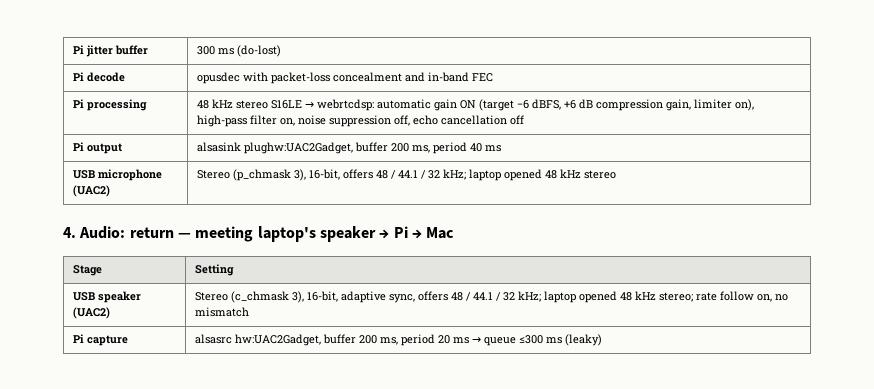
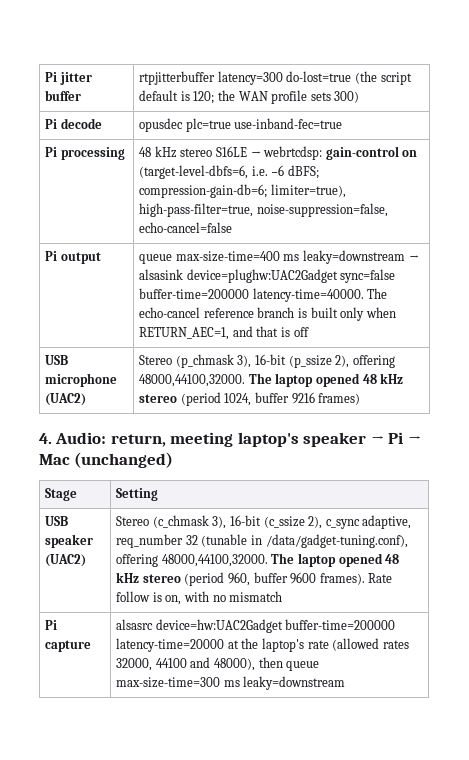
- Pi jitter buffer | 300 ms (do-lost)
- Pi decode | opusdec with packet-loss concealment and in-band FEC
+ Pi jitter buffer | rtpjitterbuffer latency=300 do-lost=true (the script default is 120; the WAN profile sets 300)
+ Pi decode | opusdec plc=true use-inband-fec=true
- Pi processing | 48 kHz stereo S16LE → webrtcdsp: automatic gain ON (target −6 dBFS, +6 dB compression gain, limiter on), high-pass filter on, noise suppression off, echo cancellation off
- Pi output | alsasink plughw:UAC2Gadget, buffer 200 ms, period 40 ms
+ Pi processing | 48 kHz stereo S16LE → webrtcdsp: gain-control on (target-level-dbfs=6, i.e. −6 dBFS; compression-gain-db=6; limiter=true), high-pass-filter=true, noise-suppression=false, echo-cancel=false
+ Pi output | queue max-size-time=400 ms leaky=downstream → alsasink device=plughw:UAC2Gadget sync=false buffer-time=200000 latency-time=40000. The echo-cancel reference branch is built only when RETURN_AEC=1, and that is off
- USB microphone (UAC2) | Stereo (p_chmask 3), 16-bit, offers 48 / 44.1 / 32 kHz; laptop opened 48 kHz stereo
+ USB microphone (UAC2) | Stereo (p_chmask 3), 16-bit (p_ssize 2), offering 48000,44100,32000. The laptop opened 48 kHz stereo (period 1024, buffer 9216 frames)
- 4. Audio: return — meeting laptop's speaker → Pi → Mac
+ 4. Audio: return, meeting laptop's speaker → Pi → Mac (unchanged)
- USB speaker (UAC2) | Stereo (c_chmask 3), 16-bit, adaptive sync, offers 48 / 44.1 / 32 kHz; laptop opened 48 kHz stereo; rate follow on, no mismatch
+ USB speaker (UAC2) | Stereo (c_chmask 3), 16-bit (c_ssize 2), c_sync adaptive, req_number 32 (tunable in /data/gadget-tuning.conf), offering 48000,44100,32000. The laptop opened 48 kHz stereo (period 960, buffer 9600 frames). Rate follow is on, with no mismatch
- Pi capture | alsasrc hw:UAC2Gadget, buffer 200 ms, period 20 ms → queue ≤300 ms (leaky)
+ Pi capture | alsasrc device=hw:UAC2Gadget buffer-time=200000 latency-time=20000 at the laptop's rate (allowed rates 32000, 44100 and 48000), then queue max-size-time=300 ms leaky=downstream

